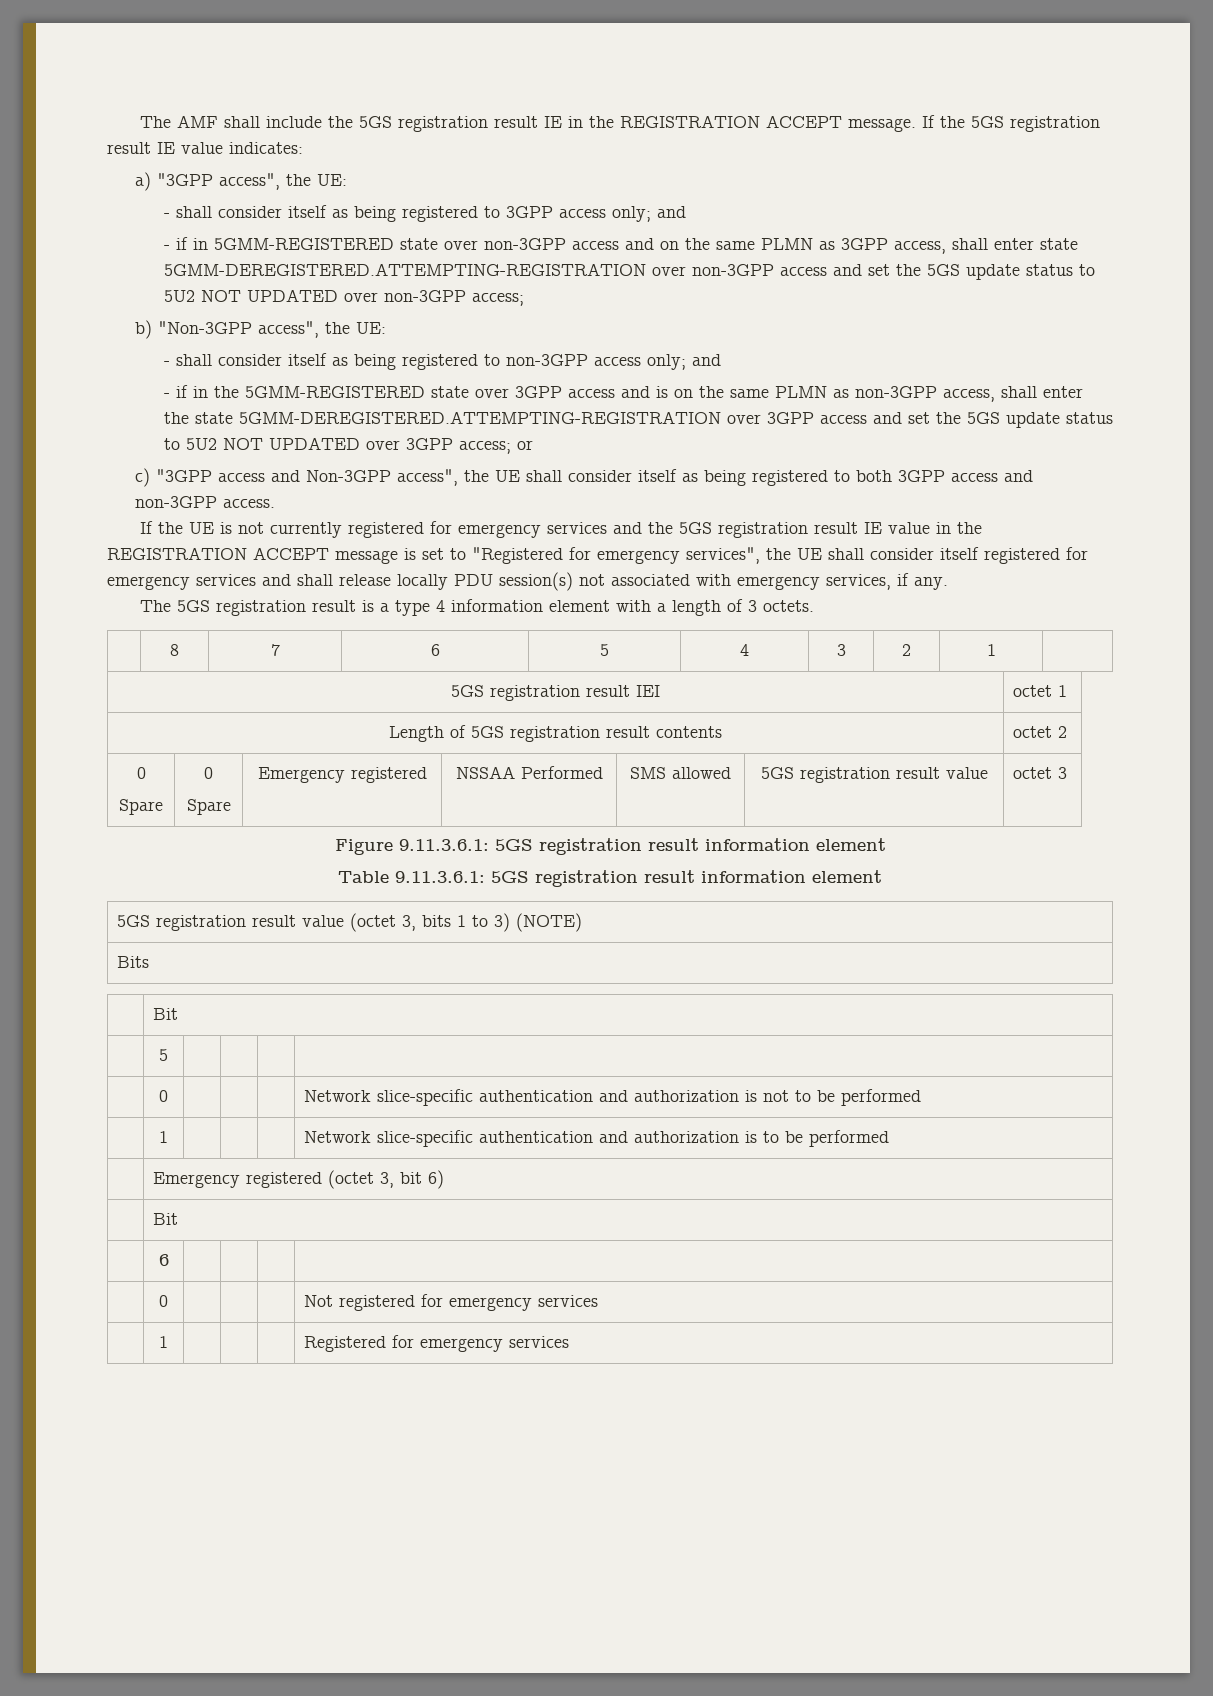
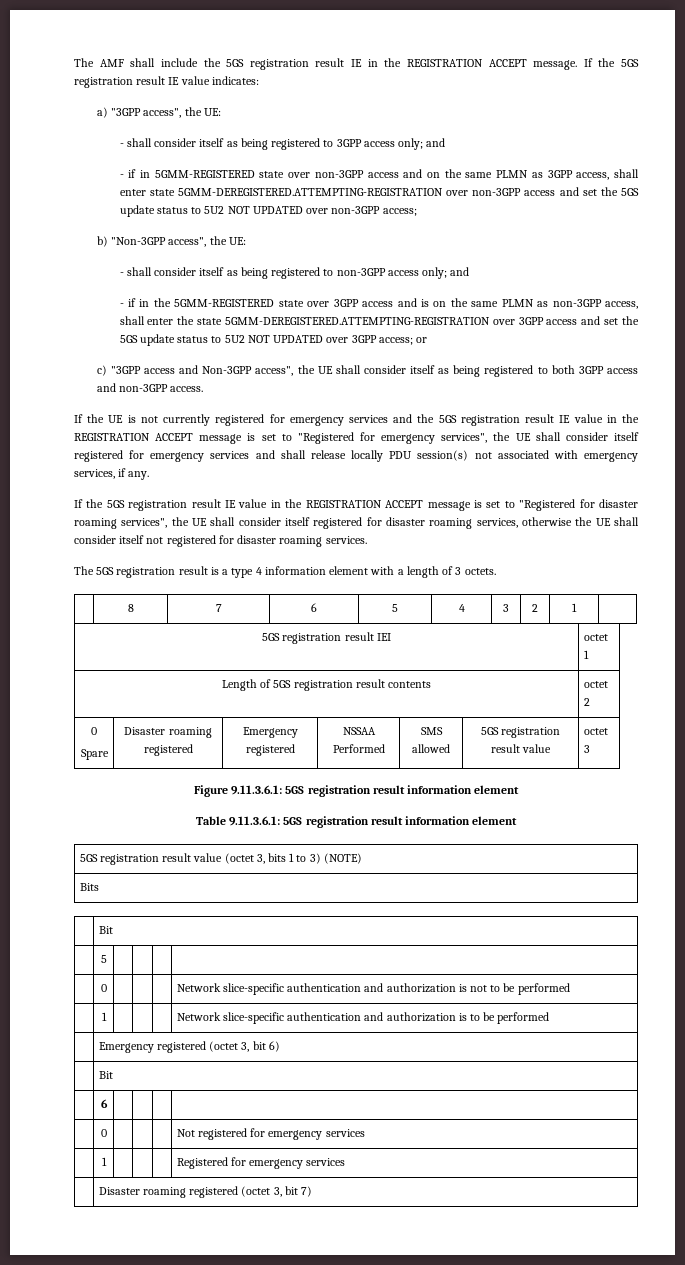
+ If the 5GS registration result IE value in the REGISTRATION ACCEPT message is set to "Registered for disaster roaming services", the UE shall consider itself registered for disaster roaming services, otherwise the UE shall consider itself not registered for disaster roaming services.
  Length of 5GS registration result contents | octet 2
  0
- Spare | 0
- Spare | Emergency registered | NSSAA Performed | SMS allowed | 5GS registration result value | octet 3
+ Spare | Disaster roaming registered | Emergency registered | NSSAA Performed | SMS allowed | 5GS registration result value | octet 3
+ | Disaster roaming registered (octet 3, bit 7)

